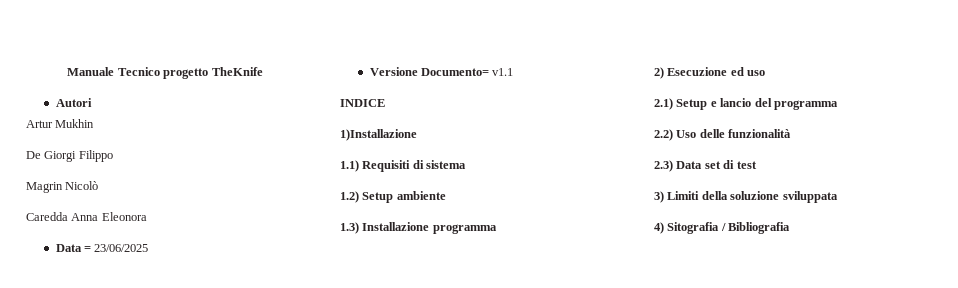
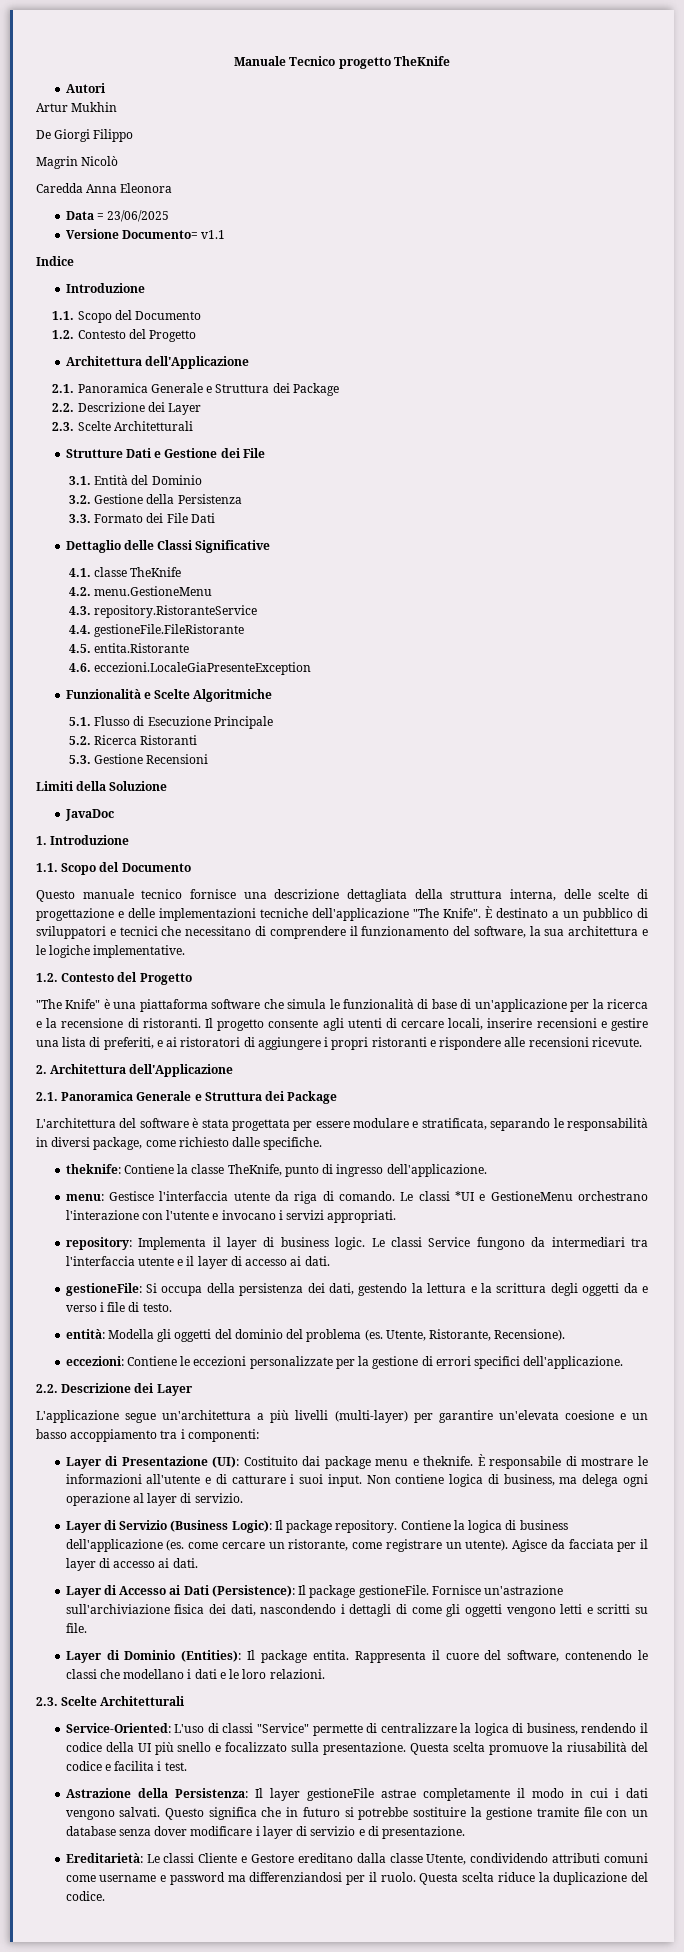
- INDICE
- 1)Installazione
- 1.1) Requisiti di sistema
- 1.2) Setup ambiente
- 1.3) Installazione programma
- 2) Esecuzione ed uso
- 2.1) Setup e lancio del programma
- 2.2) Uso delle funzionalità
- 2.3) Data set di test
- 3) Limiti della soluzione sviluppata
- 4) Sitografia / Bibliografia
+ Indice
+ Introduzione
+ 1.1. Scopo del Documento
+ 1.2. Contesto del Progetto
+ Architettura dell'Applicazione
+ 2.1. Panoramica Generale e Struttura dei Package
+ 2.2. Descrizione dei Layer
+ 2.3. Scelte Architetturali
+ Strutture Dati e Gestione dei File
+ 3.1. Entità del Dominio
+ 3.2. Gestione della Persistenza
+ 3.3. Formato dei File Dati
+ Dettaglio delle Classi Significative
+ 4.1. classe TheKnife
+ 4.2. menu.GestioneMenu
+ 4.3. repository.RistoranteService
+ 4.4. gestioneFile.FileRistorante
+ 4.5. entita.Ristorante
+ 4.6. eccezioni.LocaleGiaPresenteException
+ Funzionalità e Scelte Algoritmiche
+ 5.1. Flusso di Esecuzione Principale
+ 5.2. Ricerca Ristoranti
+ 5.3. Gestione Recensioni
+ Limiti della Soluzione
+ JavaDoc
+ 1. Introduzione
+ 1.1. Scopo del Documento
+ Questo manuale tecnico fornisce una descrizione dettagliata della struttura interna, delle scelte di progettazione e delle implementazioni tecniche dell'applicazione "The Knife". È destinato a un pubblico di sviluppatori e tecnici che necessitano di comprendere il funzionamento del software, la sua architettura e le logiche implementative.
+ 1.2. Contesto del Progetto
+ "The Knife" è una piattaforma software che simula le funzionalità di base di un'applicazione per la ricerca e la recensione di ristoranti. Il progetto consente agli utenti di cercare locali, inserire recensioni e gestire una lista di preferiti, e ai ristoratori di aggiungere i propri ristoranti e rispondere alle recensioni ricevute.
+ 2. Architettura dell'Applicazione
+ 2.1. Panoramica Generale e Struttura dei Package
+ L'architettura del software è stata progettata per essere modulare e stratificata, separando le responsabilità in diversi package, come richiesto dalle specifiche.
+ theknife: Contiene la classe TheKnife, punto di ingresso dell'applicazione.
+ menu: Gestisce l'interfaccia utente da riga di comando. Le classi *UI e GestioneMenu orchestrano l'interazione con l'utente e invocano i servizi appropriati.
+ repository: Implementa il layer di business logic. Le classi Service fungono da intermediari tra l'interfaccia utente e il layer di accesso ai dati.
+ gestioneFile: Si occupa della persistenza dei dati, gestendo la lettura e la scrittura degli oggetti da e verso i file di testo.
+ entità: Modella gli oggetti del dominio del problema (es. Utente, Ristorante, Recensione).
+ eccezioni: Contiene le eccezioni personalizzate per la gestione di errori specifici dell'applicazione.
+ 2.2. Descrizione dei Layer
+ L'applicazione segue un'architettura a più livelli (multi-layer) per garantire un'elevata coesione e un basso accoppiamento tra i componenti:
+ Layer di Presentazione (UI): Costituito dai package menu e theknife. È responsabile di mostrare le informazioni all'utente e di catturare i suoi input. Non contiene logica di business, ma delega ogni operazione al layer di servizio.
+ Layer di Servizio (Business Logic): Il package repository. Contiene la logica di business dell'applicazione (es. come cercare un ristorante, come registrare un utente). Agisce da facciata per il layer di accesso ai dati.
+ Layer di Accesso ai Dati (Persistence): Il package gestioneFile. Fornisce un'astrazione sull'archiviazione fisica dei dati, nascondendo i dettagli di come gli oggetti vengono letti e scritti su file.
+ Layer di Dominio (Entities): Il package entita. Rappresenta il cuore del software, contenendo le classi che modellano i dati e le loro relazioni.
+ 2.3. Scelte Architetturali
+ Service-Oriented: L'uso di classi "Service" permette di centralizzare la logica di business, rendendo il codice della UI più snello e focalizzato sulla presentazione. Questa scelta promuove la riusabilità del codice e facilita i test.
+ Astrazione della Persistenza: Il layer gestioneFile astrae completamente il modo in cui i dati vengono salvati. Questo significa che in futuro si potrebbe sostituire la gestione tramite file con un database senza dover modificare i layer di servizio e di presentazione.
+ Ereditarietà: Le classi Cliente e Gestore ereditano dalla classe Utente, condividendo attributi comuni come username e password ma differenziandosi per il ruolo. Questa scelta riduce la duplicazione del codice.

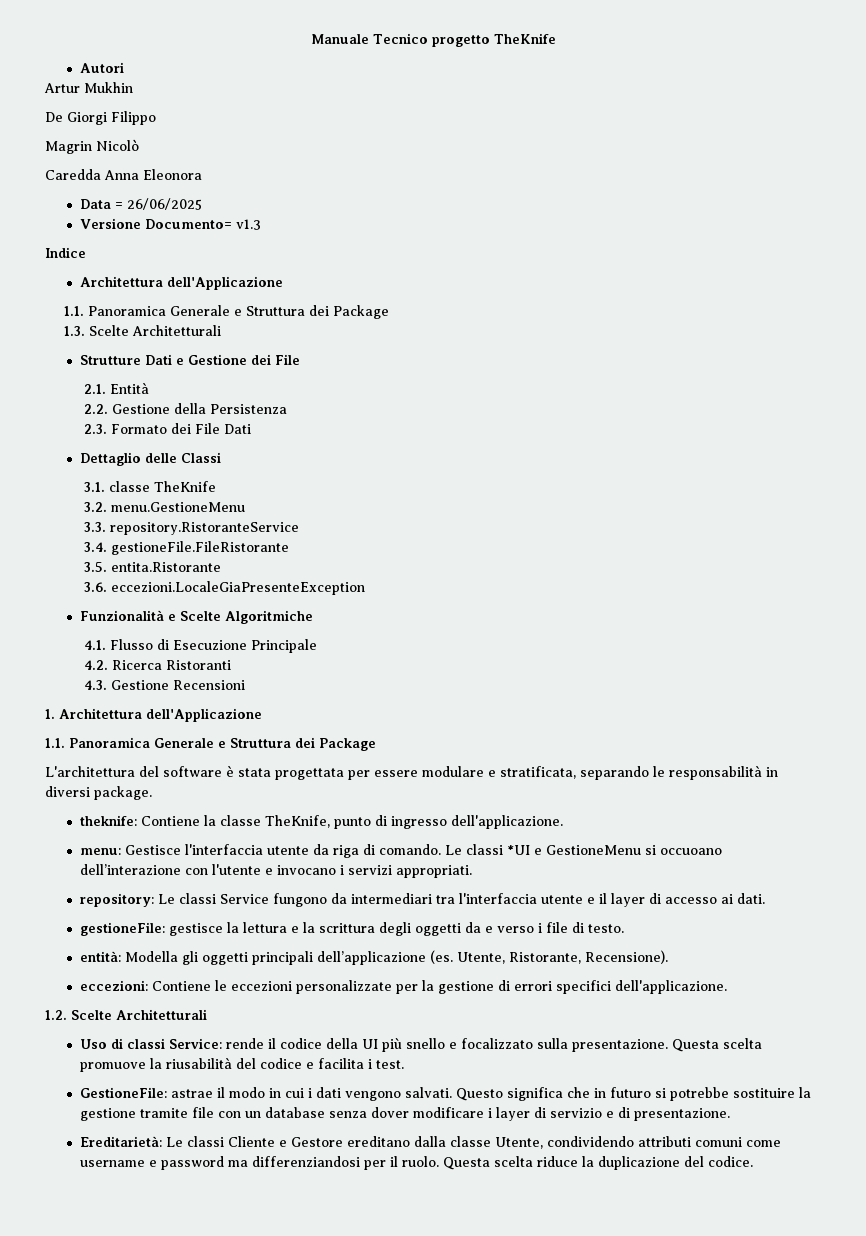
- Data = 23/06/2025
+ Data = 26/06/2025
- Versione Documento= v1.1
+ Versione Documento= v1.3
  Indice
- Introduzione
- 1.1. Scopo del Documento
- 1.2. Contesto del Progetto
  Architettura dell'Applicazione
- 2.1. Panoramica Generale e Struttura dei Package
- 2.2. Descrizione dei Layer
- 2.3. Scelte Architetturali
+ 1.1. Panoramica Generale e Struttura dei Package
+ 1.3. Scelte Architetturali
- 3.1. Entità del Dominio
- 3.2. Gestione della Persistenza
+ 2.1. Entità
+ 2.2. Gestione della Persistenza
- 3.3. Formato dei File Dati
+ 2.3. Formato dei File Dati
- Dettaglio delle Classi Significative
- 4.1. classe TheKnife
+ Dettaglio delle Classi
+ 3.1. classe TheKnife
- 4.2. menu.GestioneMenu
+ 3.2. menu.GestioneMenu
- 4.3. repository.RistoranteService
+ 3.3. repository.RistoranteService
- 4.4. gestioneFile.FileRistorante
+ 3.4. gestioneFile.FileRistorante
- 4.5. entita.Ristorante
+ 3.5. entita.Ristorante
- 4.6. eccezioni.LocaleGiaPresenteException
+ 3.6. eccezioni.LocaleGiaPresenteException
- 5.1. Flusso di Esecuzione Principale
+ 4.1. Flusso di Esecuzione Principale
- 5.2. Ricerca Ristoranti
+ 4.2. Ricerca Ristoranti
- 5.3. Gestione Recensioni
+ 4.3. Gestione Recensioni
- Limiti della Soluzione
- JavaDoc
- 1. Introduzione
- 1.1. Scopo del Documento
- Questo manuale tecnico fornisce una descrizione dettagliata della struttura interna, delle scelte di progettazione e delle implementazioni tecniche dell'applicazione "The Knife". È destinato a un pubblico di sviluppatori e tecnici che necessitano di comprendere il funzionamento del software, la sua architettura e le logiche implementative.
- 1.2. Contesto del Progetto
- "The Knife" è una piattaforma software che simula le funzionalità di base di un'applicazione per la ricerca e la recensione di ristoranti. Il progetto consente agli utenti di cercare locali, inserire recensioni e gestire una lista di preferiti, e ai ristoratori di aggiungere i propri ristoranti e rispondere alle recensioni ricevute.
- 2. Architettura dell'Applicazione
- 2.1. Panoramica Generale e Struttura dei Package
+ 1. Architettura dell'Applicazione
+ 1.1. Panoramica Generale e Struttura dei Package
- L'architettura del software è stata progettata per essere modulare e stratificata, separando le responsabilità in diversi package, come richiesto dalle specifiche.
+ L'architettura del software è stata progettata per essere modulare e stratificata, separando le responsabilità in diversi package.
- Le classi *UI e GestioneMenu orchestrano l'interazione con l'utente e invocano i servizi appropriati.
+ Le classi *UI e GestioneMenu si occuoano dell’interazione con l'utente e invocano i servizi appropriati.
- repository: Implementa il layer di business logic. Le classi Service fungono da intermediari tra l'interfaccia utente e il layer di accesso ai dati.
+ repository: Le classi Service fungono da intermediari tra l'interfaccia utente e il layer di accesso ai dati.
- gestioneFile: Si occupa della persistenza dei dati, gestendo la lettura e la scrittura degli oggetti da e verso i file di testo.
+ gestioneFile: gestisce la lettura e la scrittura degli oggetti da e verso i file di testo.
- entità: Modella gli oggetti del dominio del problema (es.
+ entità: Modella gli oggetti principali dell’applicazione (es.
  eccezioni: Contiene le eccezioni personalizzate per la gestione di errori specifici dell'applicazione.
- 2.2. Descrizione dei Layer
- L'applicazione segue un'architettura a più livelli (multi-layer) per garantire un'elevata coesione e un basso accoppiamento tra i componenti:
- Layer di Presentazione (UI): Costituito dai package menu e theknife. È responsabile di mostrare le informazioni all'utente e di catturare i suoi input. Non contiene logica di business, ma delega ogni operazione al layer di servizio.
- Layer di Servizio (Business Logic): Il package repository. Contiene la logica di business dell'applicazione (es. come cercare un ristorante, come registrare un utente). Agisce da facciata per il layer di accesso ai dati.
- Layer di Accesso ai Dati (Persistence): Il package gestioneFile. Fornisce un'astrazione sull'archiviazione fisica dei dati, nascondendo i dettagli di come gli oggetti vengono letti e scritti su file.
- Layer di Dominio (Entities): Il package entita. Rappresenta il cuore del software, contenendo le classi che modellano i dati e le loro relazioni.
- 2.3. Scelte Architetturali
- Service-Oriented: L'uso di classi "Service" permette di centralizzare la logica di business, rendendo il codice della UI più snello e focalizzato sulla presentazione.
+ 1.2. Scelte Architetturali
+ Uso di classi Service: rende il codice della UI più snello e focalizzato sulla presentazione.
- Astrazione della Persistenza: Il layer gestioneFile astrae completamente il modo in cui i dati vengono salvati.
+ GestioneFile: astrae il modo in cui i dati vengono salvati.

